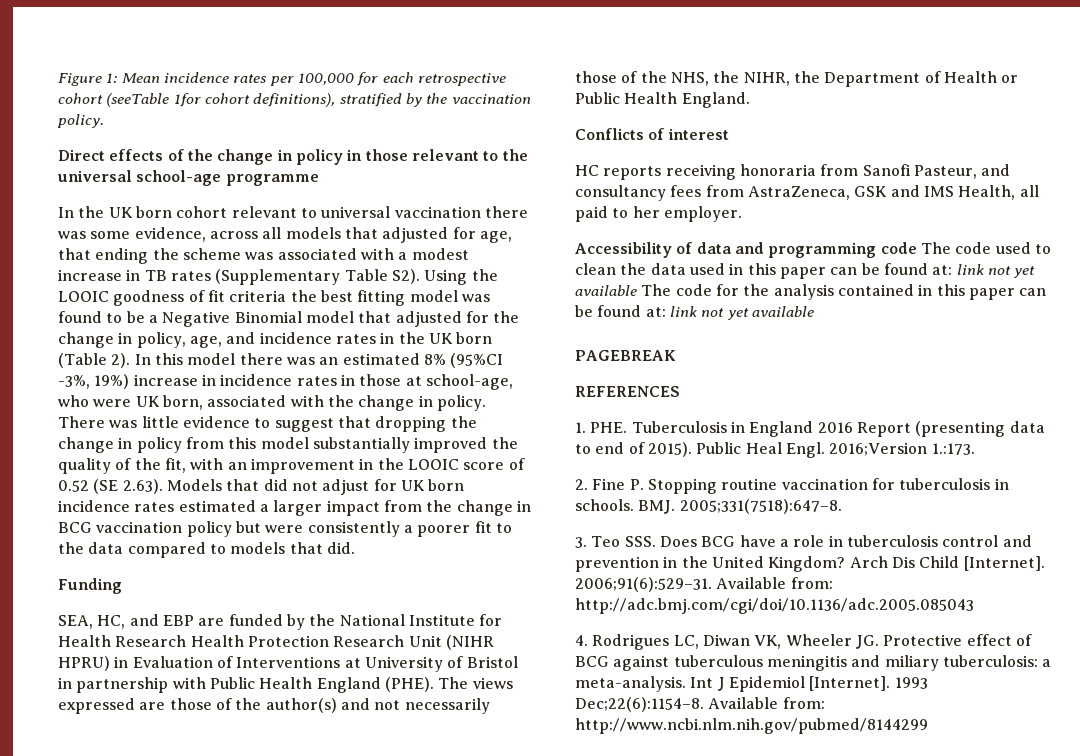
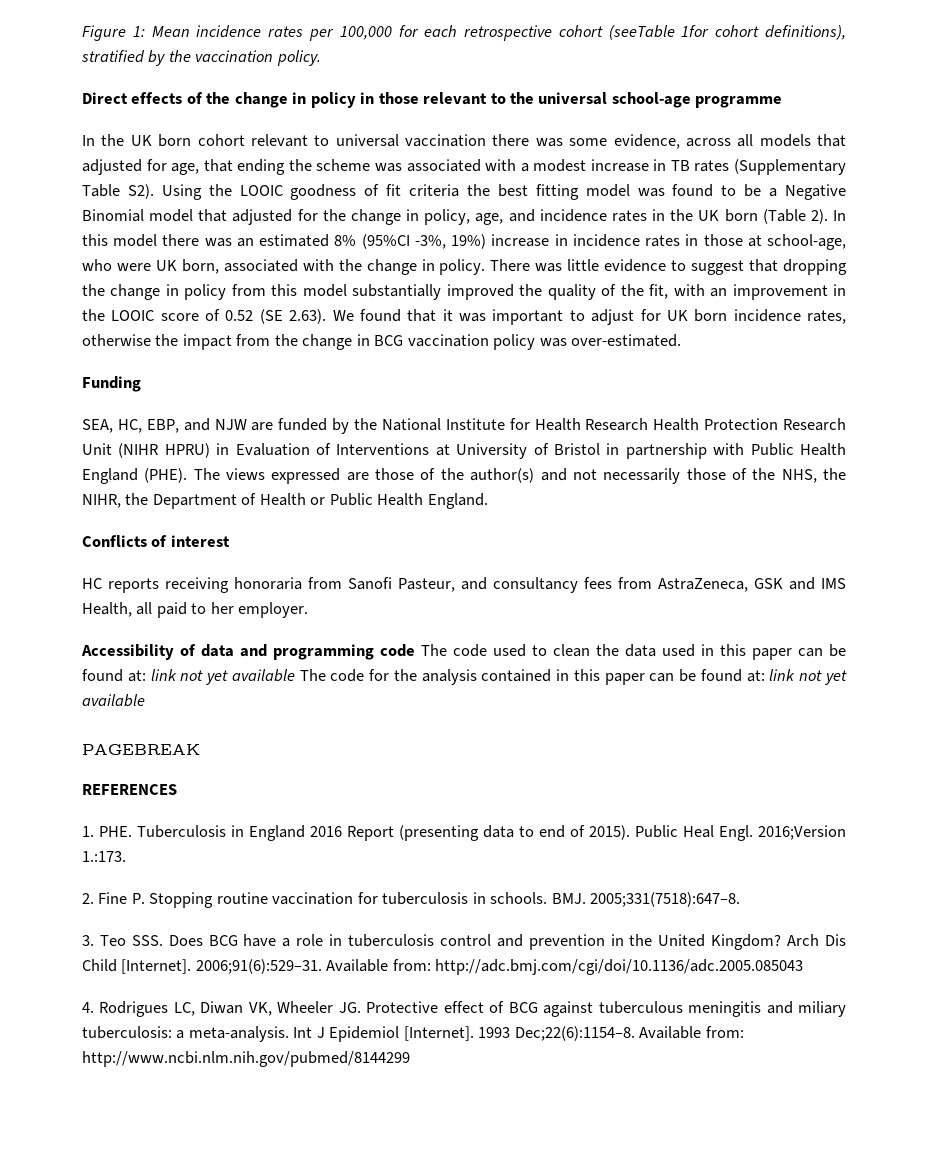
- There was little evidence to suggest that dropping the change in policy from this model substantially improved the quality of the fit, with an improvement in the LOOIC score of 0.52 (SE 2.63). Models that did not adjust for UK born incidence rates estimated a larger impact from the change in BCG vaccination policy but were consistently a poorer fit to the data compared to models that did.
+ There was little evidence to suggest that dropping the change in policy from this model substantially improved the quality of the fit, with an improvement in the LOOIC score of 0.52 (SE 2.63). We found that it was important to adjust for UK born incidence rates, otherwise the impact from the change in BCG vaccination policy was over-estimated.
- SEA, HC, and EBP are funded by the National Institute for Health Research Health Protection Research Unit (NIHR HPRU) in Evaluation of Interventions at University of Bristol in partnership with Public Health England (PHE).
+ SEA, HC, EBP, and NJW are funded by the National Institute for Health Research Health Protection Research Unit (NIHR HPRU) in Evaluation of Interventions at University of Bristol in partnership with Public Health England (PHE).

